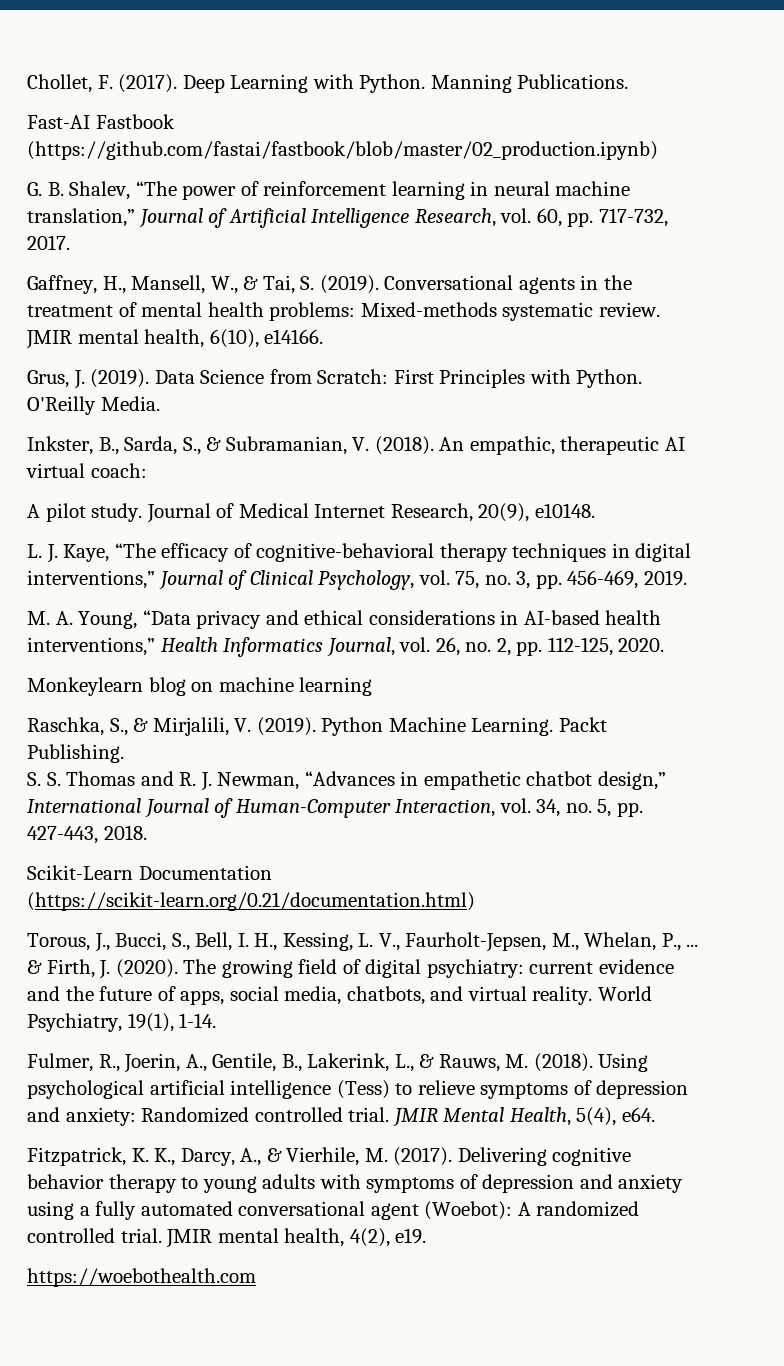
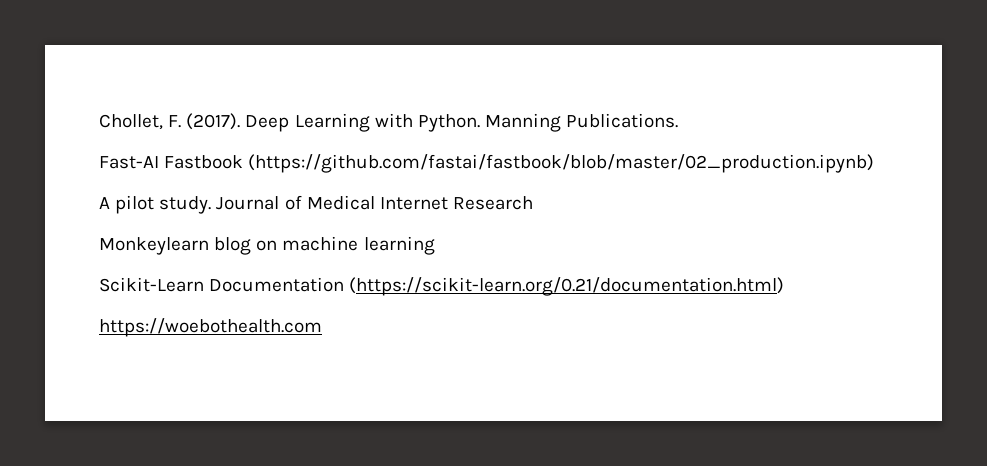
- G. B. Shalev, “The power of reinforcement learning in neural machine translation,” Journal of Artificial Intelligence Research, vol. 60, pp. 717-732, 2017.
- Gaffney, H., Mansell, W., & Tai, S. (2019). Conversational agents in the treatment of mental health problems: Mixed-methods systematic review. JMIR mental health, 6(10), e14166.
- Grus, J. (2019). Data Science from Scratch: First Principles with Python. O'Reilly Media.
- Inkster, B., Sarda, S., & Subramanian, V. (2018). An empathic, therapeutic AI virtual coach:
- Journal of Medical Internet Research, 20(9), e10148.
- L. J. Kaye, “The efficacy of cognitive-behavioral therapy techniques in digital interventions,” Journal of Clinical Psychology, vol. 75, no. 3, pp. 456-469, 2019.
- M. A. Young, “Data privacy and ethical considerations in AI-based health interventions,” Health Informatics Journal, vol. 26, no. 2, pp. 112-125, 2020.
+ Journal of Medical Internet Research
- Raschka, S., & Mirjalili, V. (2019). Python Machine Learning. Packt Publishing.
- S. S. Thomas and R. J. Newman, “Advances in empathetic chatbot design,” International Journal of Human-Computer Interaction, vol. 34, no. 5, pp. 427-443, 2018.
  Scikit-Learn Documentation (https://scikit-learn.org/0.21/documentation.html)
- Torous, J., Bucci, S., Bell, I. H., Kessing, L. V., Faurholt-Jepsen, M., Whelan, P., ... & Firth, J. (2020). The growing field of digital psychiatry: current evidence and the future of apps, social media, chatbots, and virtual reality. World Psychiatry, 19(1), 1-14.
- Fulmer, R., Joerin, A., Gentile, B., Lakerink, L., & Rauws, M. (2018). Using psychological artificial intelligence (Tess) to relieve symptoms of depression and anxiety: Randomized controlled trial. JMIR Mental Health, 5(4), e64.
- Fitzpatrick, K. K., Darcy, A., & Vierhile, M. (2017). Delivering cognitive behavior therapy to young adults with symptoms of depression and anxiety using a fully automated conversational agent (Woebot): A randomized controlled trial. JMIR mental health, 4(2), e19.

